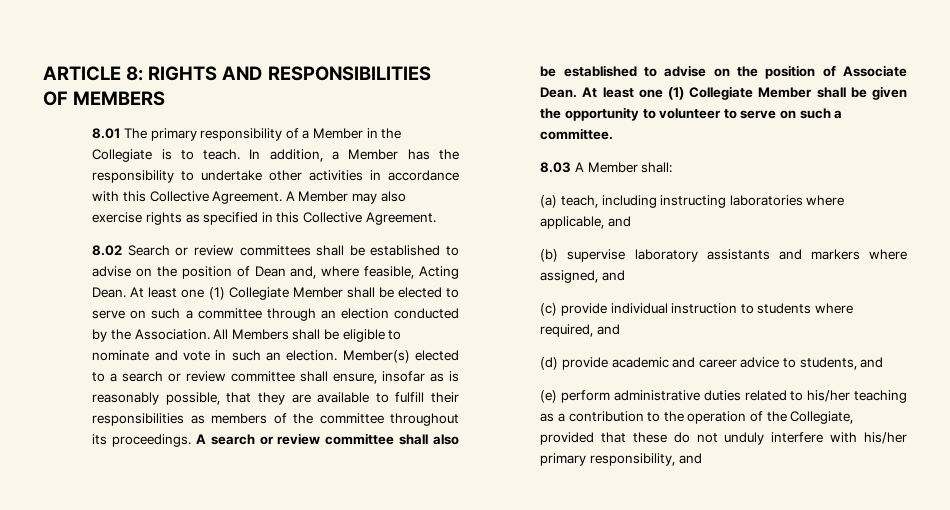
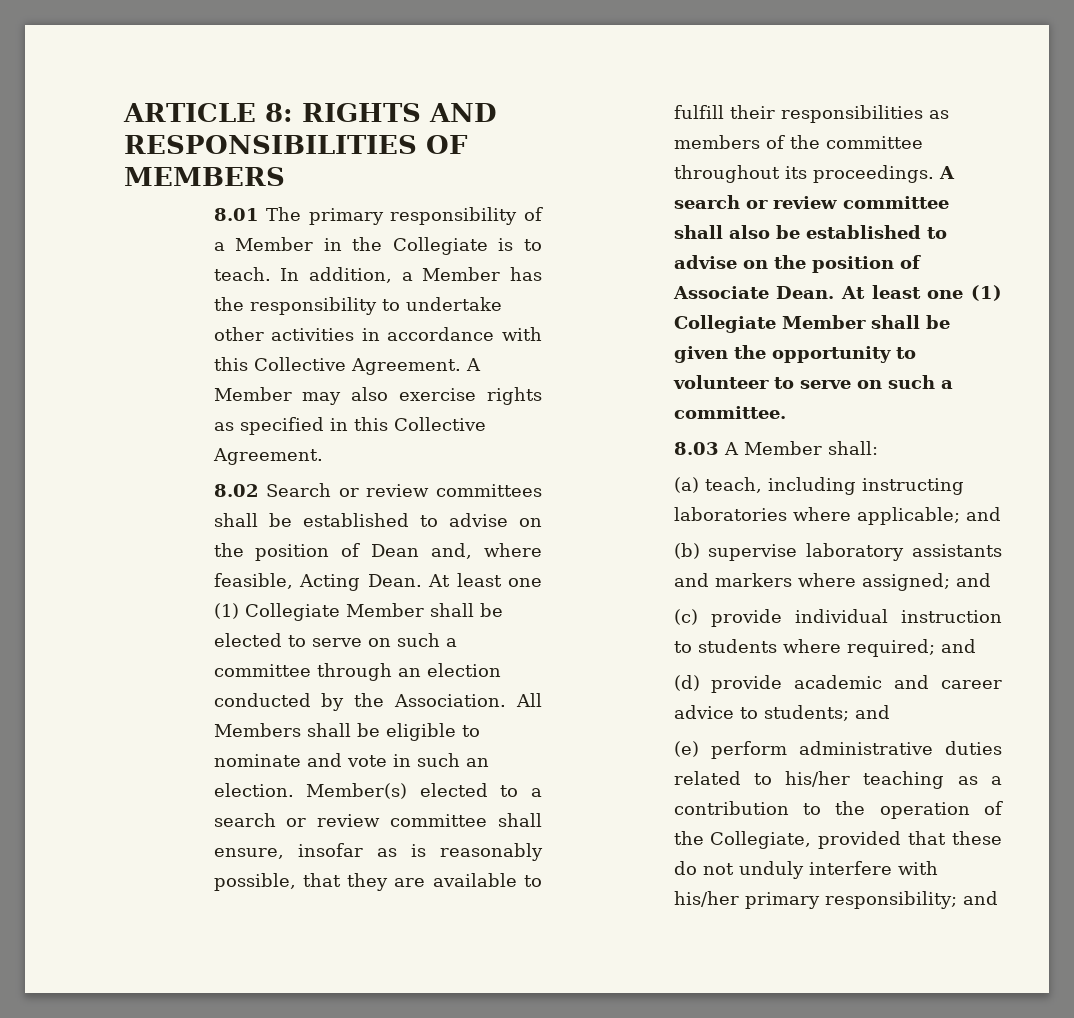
- (a) teach, including instructing laboratories where applicable, and
+ (a) teach, including instructing laboratories where applicable; and
- (b) supervise laboratory assistants and markers where assigned, and
+ (b) supervise laboratory assistants and markers where assigned; and
- (c) provide individual instruction to students where required, and
+ (c) provide individual instruction to students where required; and
- (d) provide academic and career advice to students, and
+ (d) provide academic and career advice to students; and
- (e) perform administrative duties related to his/her teaching as a contribution to the operation of the Collegiate, provided that these do not unduly interfere with his/her primary responsibility, and
+ (e) perform administrative duties related to his/her teaching as a contribution to the operation of the Collegiate, provided that these do not unduly interfere with his/her primary responsibility; and

